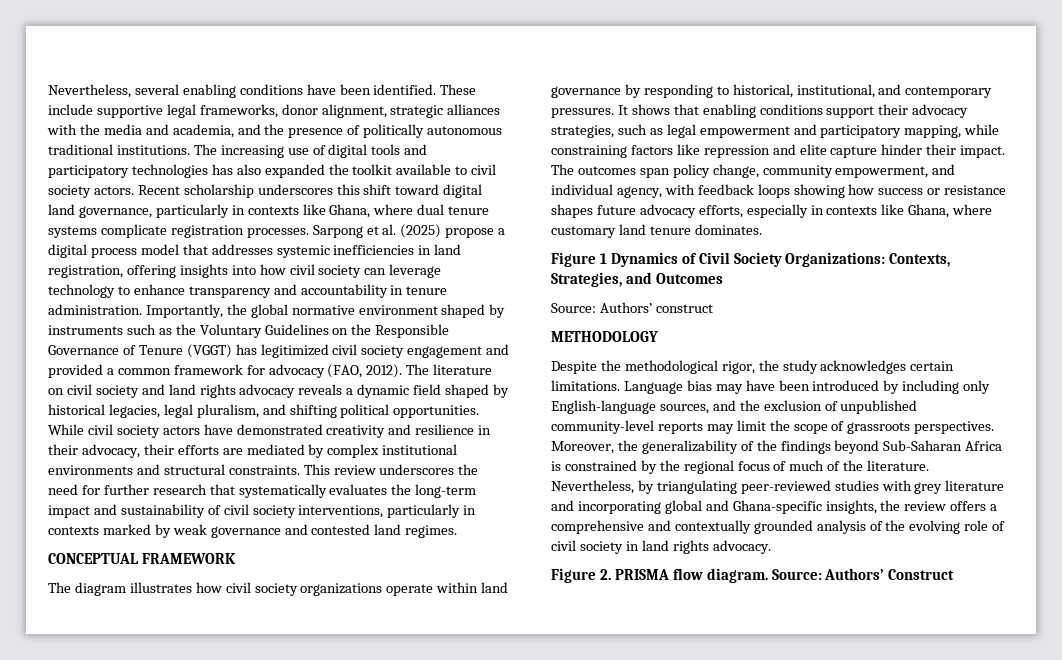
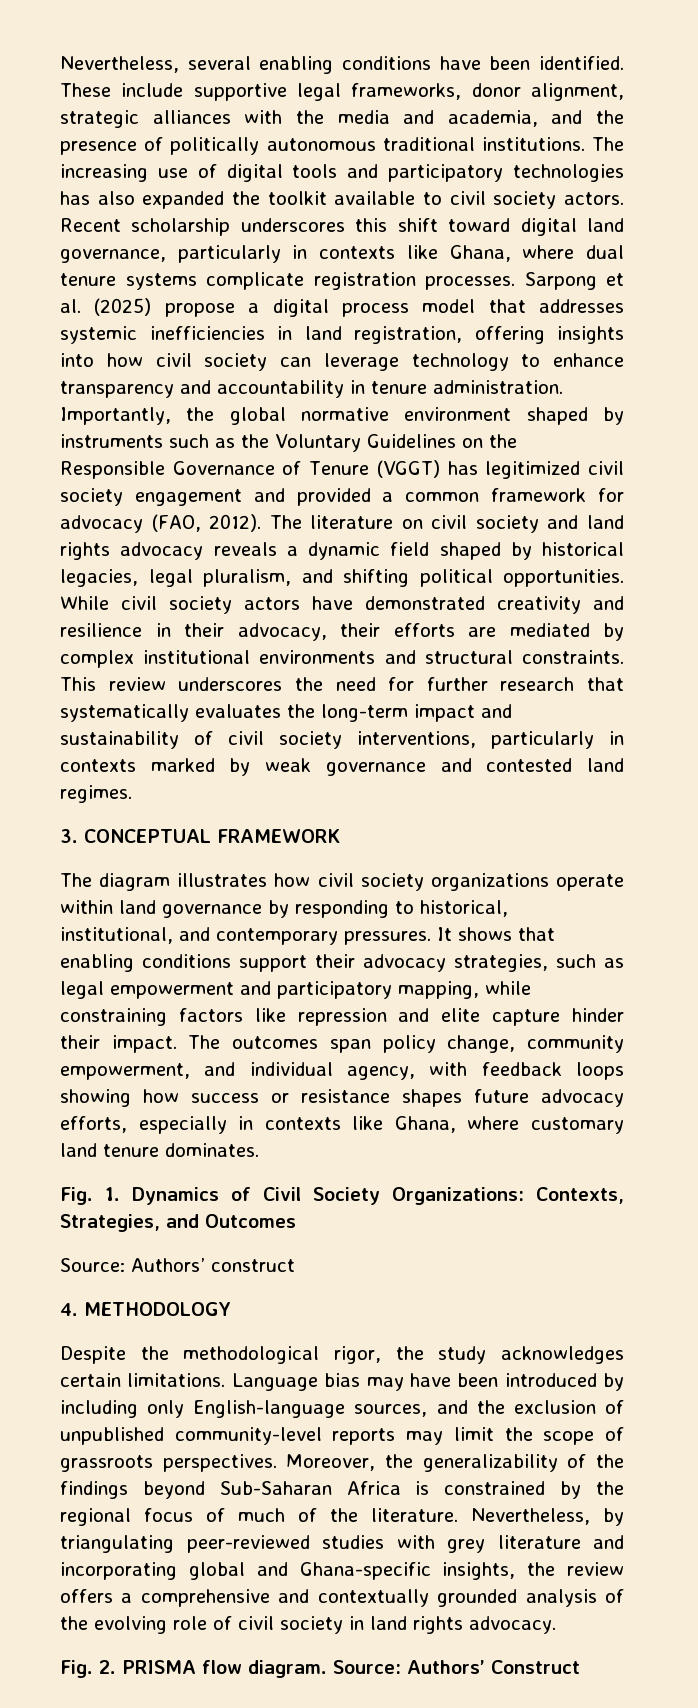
- CONCEPTUAL FRAMEWORK
+ 3. CONCEPTUAL FRAMEWORK
- Figure 1 Dynamics of Civil Society Organizations: Contexts, Strategies, and Outcomes
+ Fig. 1. Dynamics of Civil Society Organizations: Contexts, Strategies, and Outcomes
- METHODOLOGY
+ 4. METHODOLOGY
- Figure 2. PRISMA flow diagram.
+ Fig. 2. PRISMA flow diagram.

